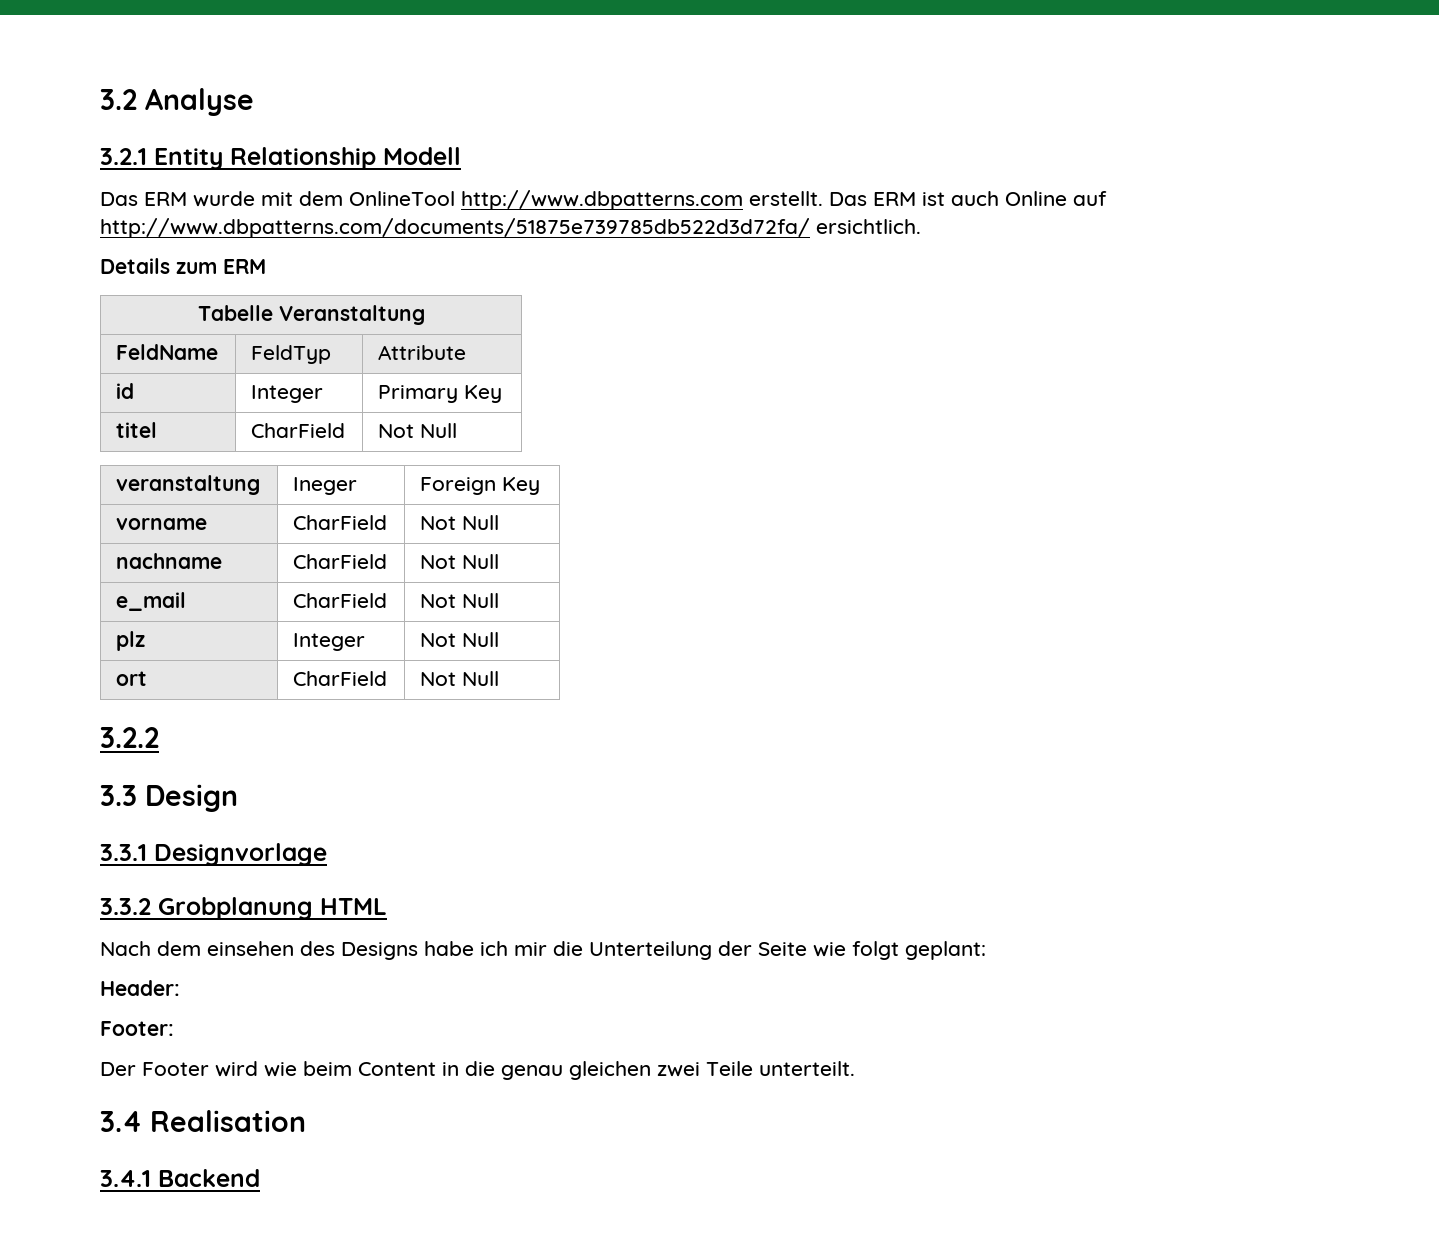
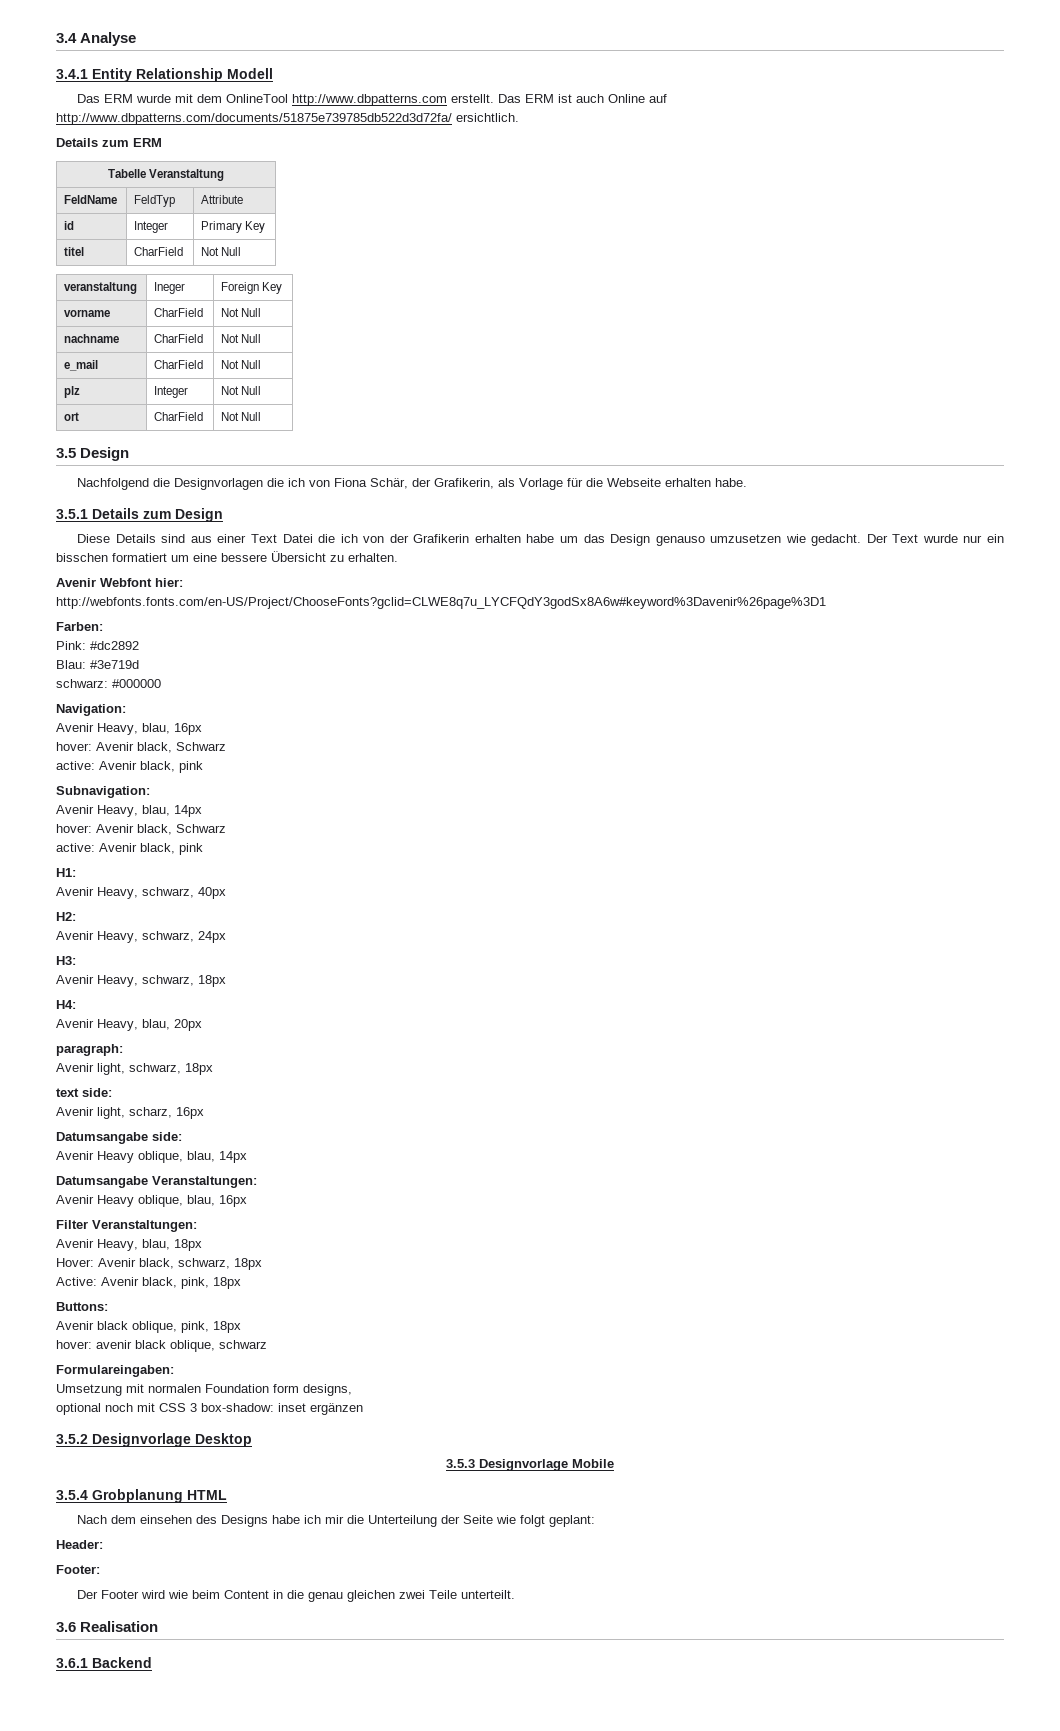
- 3.2 Analyse
+ 3.4 Analyse
- 3.2.1 Entity Relationship Modell
+ 3.4.1 Entity Relationship Modell
- 3.2.2
- 3.3 Design
- 3.3.1 Designvorlage
- 3.3.2 Grobplanung HTML
+ 3.5 Design
+ Nachfolgend die Designvorlagen die ich von Fiona Schär, der Grafikerin, als Vorlage für die Webseite erhalten habe.
+ 3.5.1 Details zum Design
+ Diese Details sind aus einer Text Datei die ich von der Grafikerin erhalten habe um das Design genauso umzusetzen wie gedacht. Der Text wurde nur ein bisschen formatiert um eine bessere Übersicht zu erhalten.
+ Avenir Webfont hier:
+ http://webfonts.fonts.com/en-US/Project/ChooseFonts?gclid=CLWE8q7u_LYCFQdY3godSx8A6w#keyword%3Davenir%26page%3D1
+ Farben:
+ Pink: #dc2892
+ Blau: #3e719d
+ schwarz: #000000
+ Navigation:
+ Avenir Heavy, blau, 16px
+ hover: Avenir black, Schwarz
+ active: Avenir black, pink
+ Subnavigation:
+ Avenir Heavy, blau, 14px
+ hover: Avenir black, Schwarz
+ active: Avenir black, pink
+ H1:
+ Avenir Heavy, schwarz, 40px
+ H2:
+ Avenir Heavy, schwarz, 24px
+ H3:
+ Avenir Heavy, schwarz, 18px
+ H4:
+ Avenir Heavy, blau, 20px
+ paragraph:
+ Avenir light, schwarz, 18px
+ text side:
+ Avenir light, scharz, 16px
+ Datumsangabe side:
+ Avenir Heavy oblique, blau, 14px
+ Datumsangabe Veranstaltungen:
+ Avenir Heavy oblique, blau, 16px
+ Filter Veranstaltungen:
+ Avenir Heavy, blau, 18px
+ Hover: Avenir black, schwarz, 18px
+ Active: Avenir black, pink, 18px
+ Buttons:
+ Avenir black oblique, pink, 18px
+ hover: avenir black oblique, schwarz
+ Formulareingaben:
+ Umsetzung mit normalen Foundation form designs,
+ optional noch mit CSS 3 box-shadow: inset ergänzen
+ 3.5.2 Designvorlage Desktop
+ 3.5.3 Designvorlage Mobile
+ 3.5.4 Grobplanung HTML
- 3.4 Realisation
+ 3.6 Realisation
- 3.4.1 Backend
+ 3.6.1 Backend

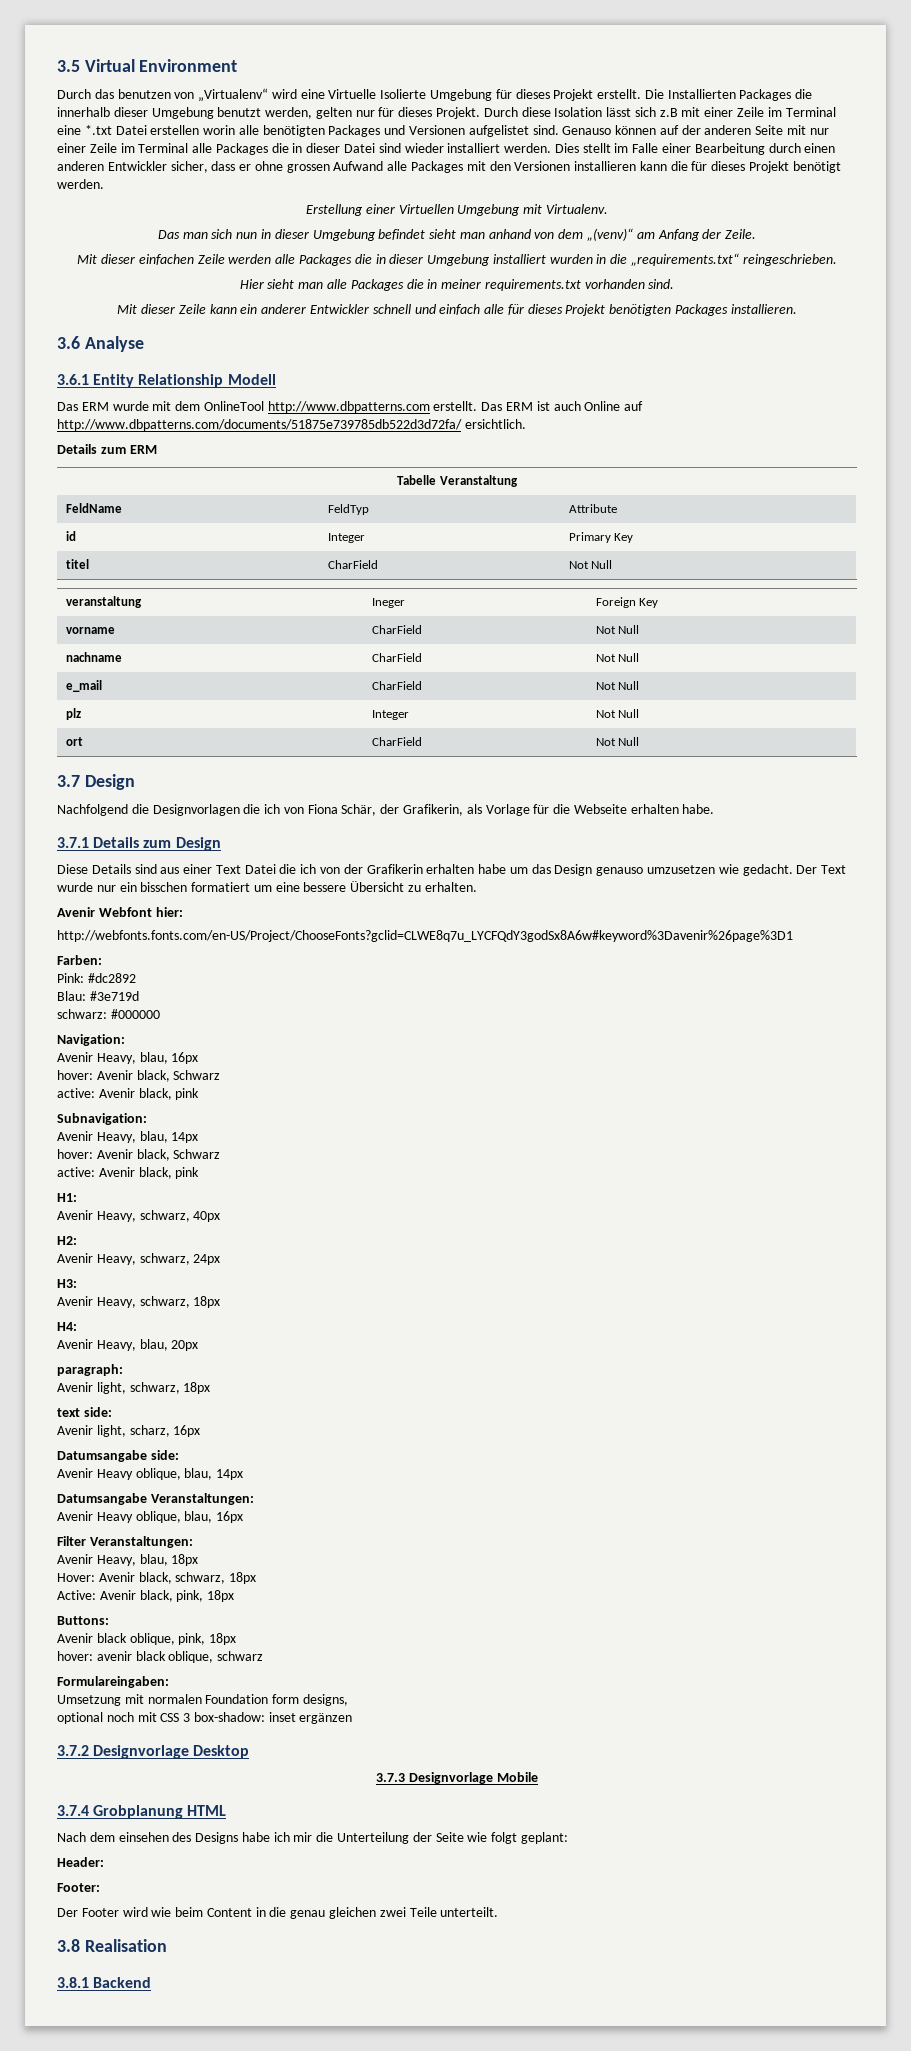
- 3.4 Analyse
+ 3.5 Virtual Environment
+ Durch das benutzen von „Virtualenv“ wird eine Virtuelle Isolierte Umgebung für dieses Projekt erstellt. Die Installierten Packages die innerhalb dieser Umgebung benutzt werden, gelten nur für dieses Projekt. Durch diese Isolation lässt sich z.B mit einer Zeile im Terminal eine *.txt Datei erstellen worin alle benötigten Packages und Versionen aufgelistet sind. Genauso können auf der anderen Seite mit nur einer Zeile im Terminal alle Packages die in dieser Datei sind wieder installiert werden. Dies stellt im Falle einer Bearbeitung durch einen anderen Entwickler sicher, dass er ohne grossen Aufwand alle Packages mit den Versionen installieren kann die für dieses Projekt benötigt werden.
+ Erstellung einer Virtuellen Umgebung mit Virtualenv.
+ Das man sich nun in dieser Umgebung befindet sieht man anhand von dem „(venv)“ am Anfang der Zeile.
+ Mit dieser einfachen Zeile werden alle Packages die in dieser Umgebung installiert wurden in die „requirements.txt“ reingeschrieben.
+ Hier sieht man alle Packages die in meiner requirements.txt vorhanden sind.
+ Mit dieser Zeile kann ein anderer Entwickler schnell und einfach alle für dieses Projekt benötigten Packages installieren.
+ 3.6 Analyse
- 3.4.1 Entity Relationship Modell
+ 3.6.1 Entity Relationship Modell
- 3.5 Design
+ 3.7 Design
- 3.5.1 Details zum Design
+ 3.7.1 Details zum Design
- 3.5.2 Designvorlage Desktop
+ 3.7.2 Designvorlage Desktop
- 3.5.3 Designvorlage Mobile
+ 3.7.3 Designvorlage Mobile
- 3.5.4 Grobplanung HTML
+ 3.7.4 Grobplanung HTML
- 3.6 Realisation
+ 3.8 Realisation
- 3.6.1 Backend
+ 3.8.1 Backend

